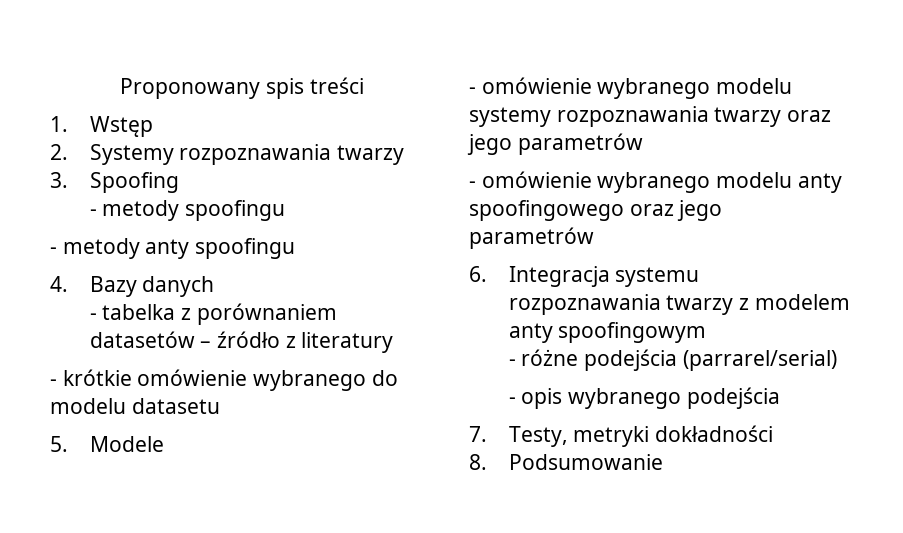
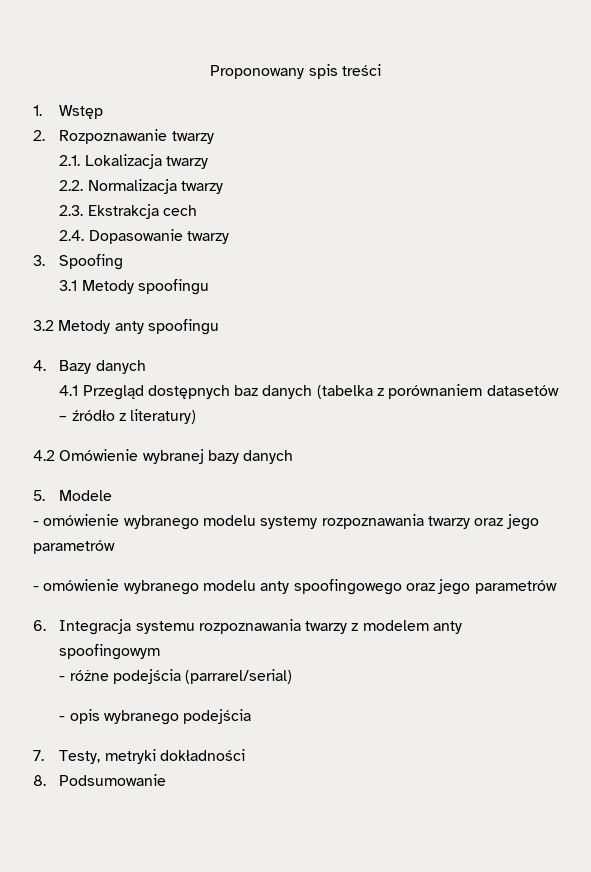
- 2. Systemy rozpoznawania twarzy
+ 2. Rozpoznawanie twarzy
+ 2.1. Lokalizacja twarzy
+ 2.2. Normalizacja twarzy
+ 2.3. Ekstrakcja cech
+ 2.4. Dopasowanie twarzy
- - metody spoofingu
- - metody anty spoofingu
+ 3.1 Metody spoofingu
+ 3.2 Metody anty spoofingu
- - tabelka z porównaniem datasetów – źródło z literatury
- - krótkie omówienie wybranego do modelu datasetu
+ 4.1 Przegląd dostępnych baz danych (tabelka z porównaniem datasetów – źródło z literatury)
+ 4.2 Omówienie wybranej bazy danych

